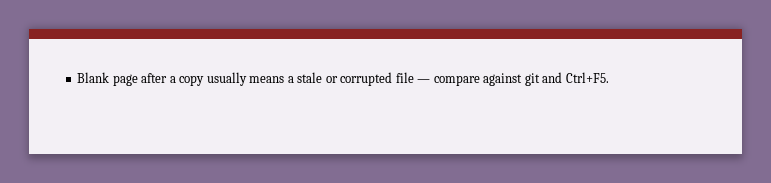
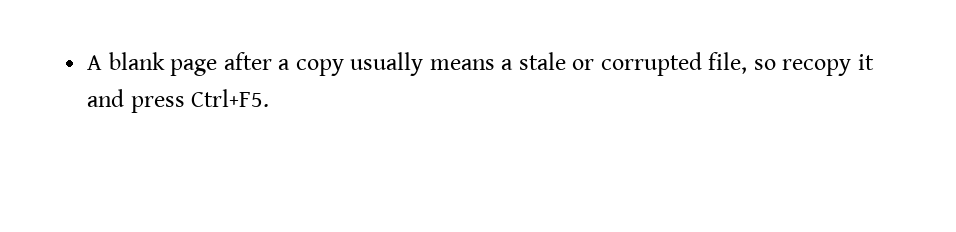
- Blank page after a copy usually means a stale or corrupted file — compare against git and Ctrl+F5.
+ A blank page after a copy usually means a stale or corrupted file, so recopy it and press Ctrl+F5.

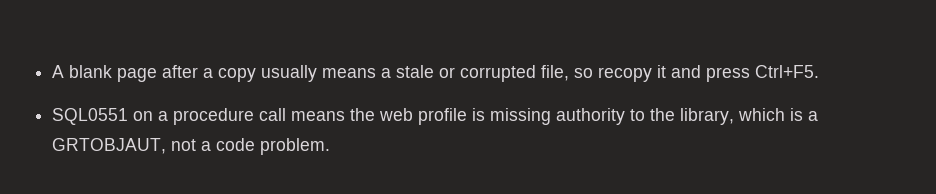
+ SQL0551 on a procedure call means the web profile is missing authority to the library, which is a GRTOBJAUT, not a code problem.

